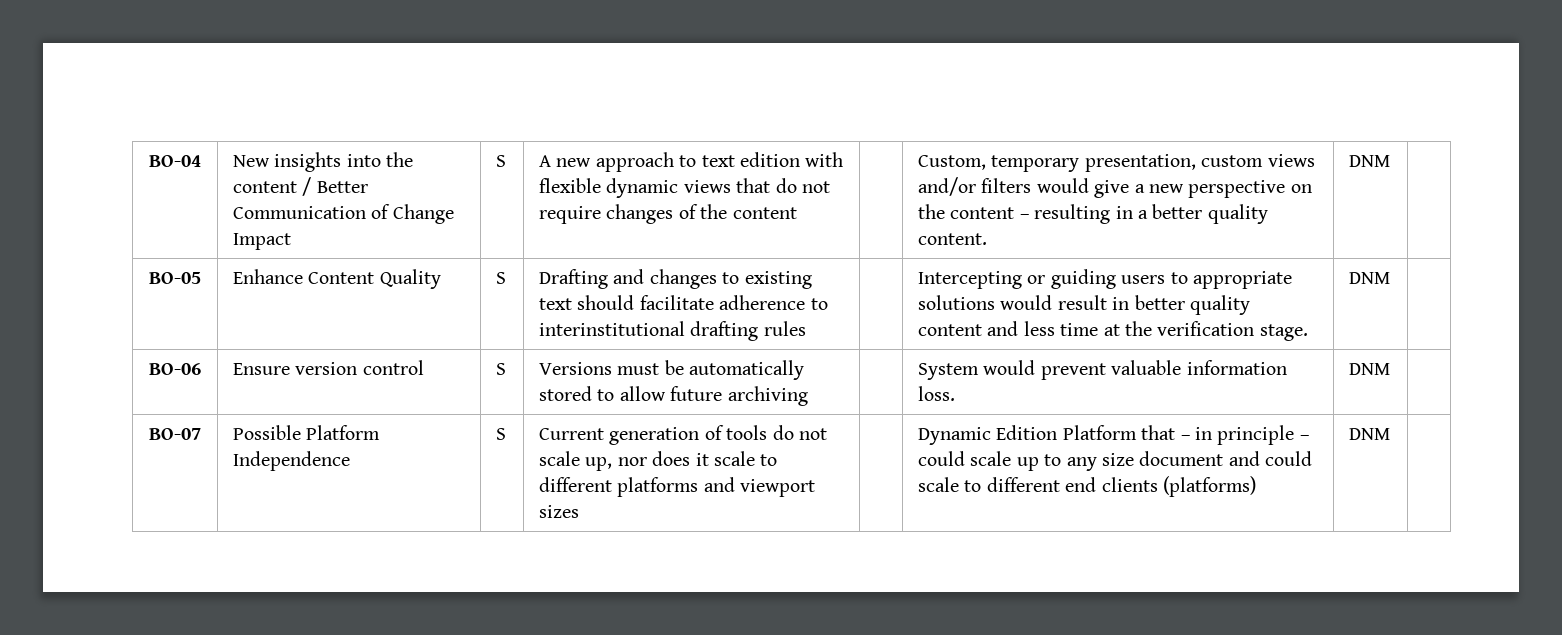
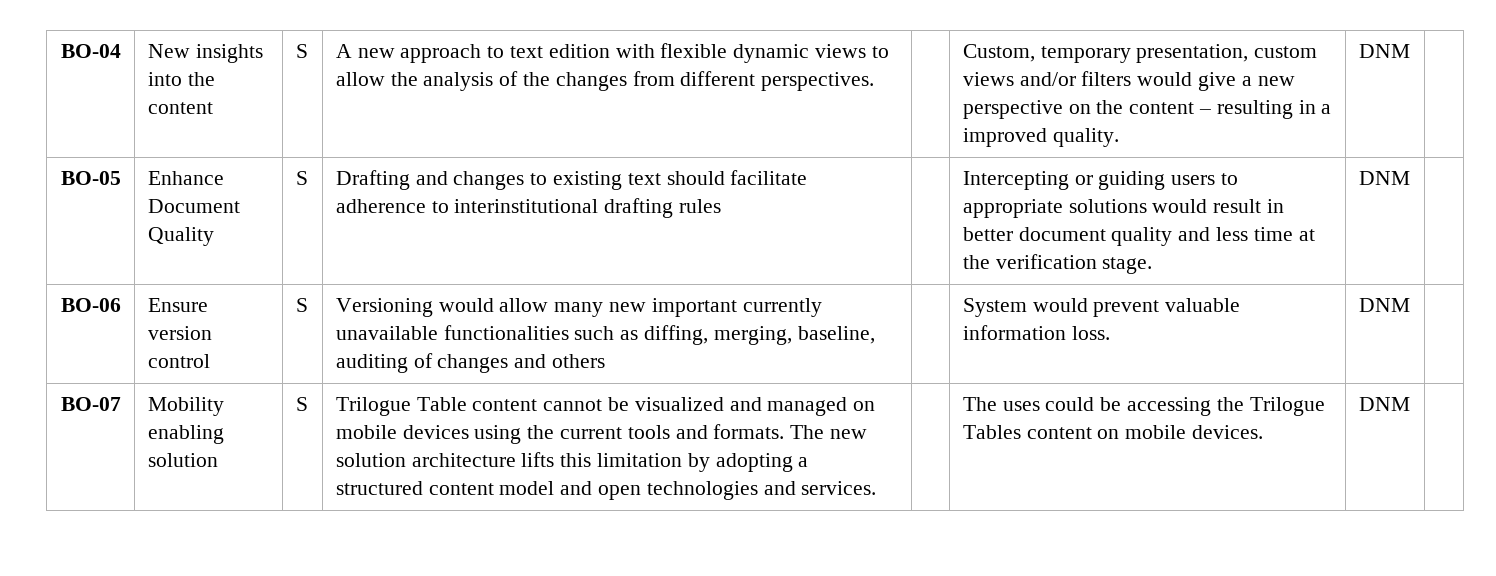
- New insights into the content / Better Communication of Change Impact
+ New insights into the content
- A new approach to text edition with flexible dynamic views that do not require changes of the content
+ A new approach to text edition with flexible dynamic views to allow the analysis of the changes from different perspectives.
- Custom, temporary presentation, custom views and/or filters would give a new perspective on the content – resulting in a better quality content.
+ Custom, temporary presentation, custom views and/or filters would give a new perspective on the content – resulting in a improved quality.
- BO-05 | Enhance Content Quality | S | Drafting and changes to existing text should facilitate adherence to interinstitutional drafting rules | | Intercepting or guiding users to appropriate solutions would result in better quality content and less time at the verification stage. | DNM |
+ BO-05 | Enhance Document Quality | S | Drafting and changes to existing text should facilitate adherence to interinstitutional drafting rules | | Intercepting or guiding users to appropriate solutions would result in better document quality and less time at the verification stage. | DNM |
- BO-06 | Ensure version control | S | Versions must be automatically stored to allow future archiving | | System would prevent valuable information loss. | DNM |
+ BO-06 | Ensure version control | S | Versioning would allow many new important currently unavailable functionalities such as diffing, merging, baseline, auditing of changes and others | | System would prevent valuable information loss. | DNM |
- Possible Platform Independence | S | Current generation of tools do not scale up, nor does it scale to different platforms and viewport sizes | | Dynamic Edition Platform that – in principle – could scale up to any size document and could scale to different end clients (platforms)
+ Mobility enabling solution | S | Trilogue Table content cannot be visualized and managed on mobile devices using the current tools and formats. The new solution architecture lifts this limitation by adopting a structured content model and open technologies and services. | | The uses could be accessing the Trilogue Tables content on mobile devices.

